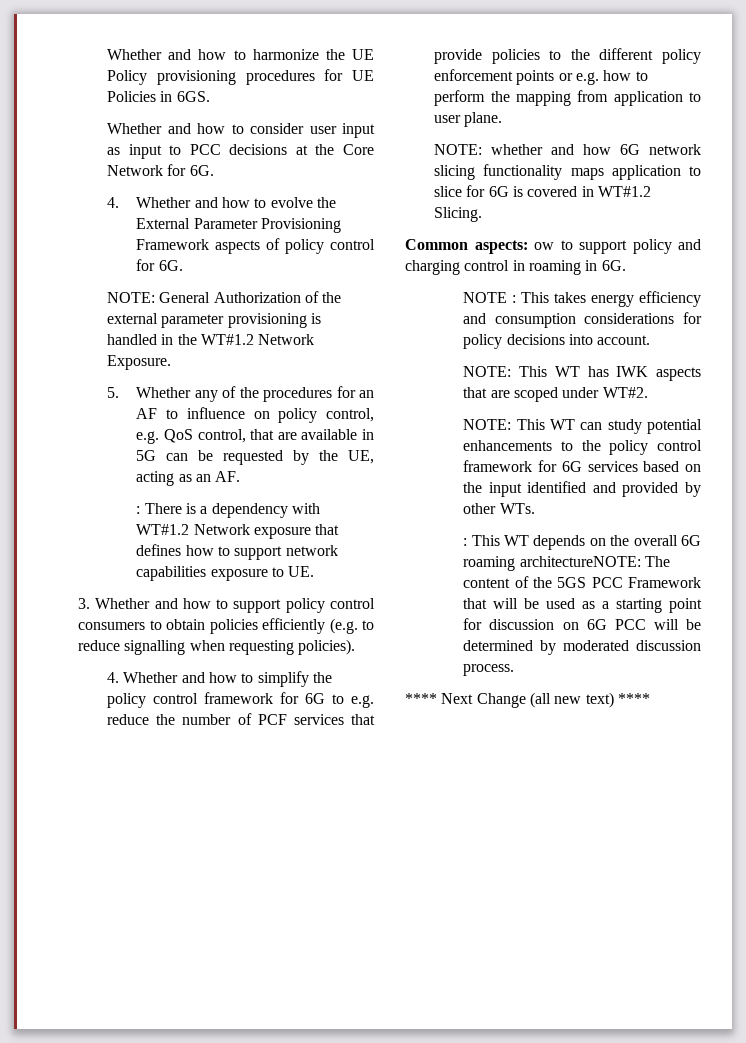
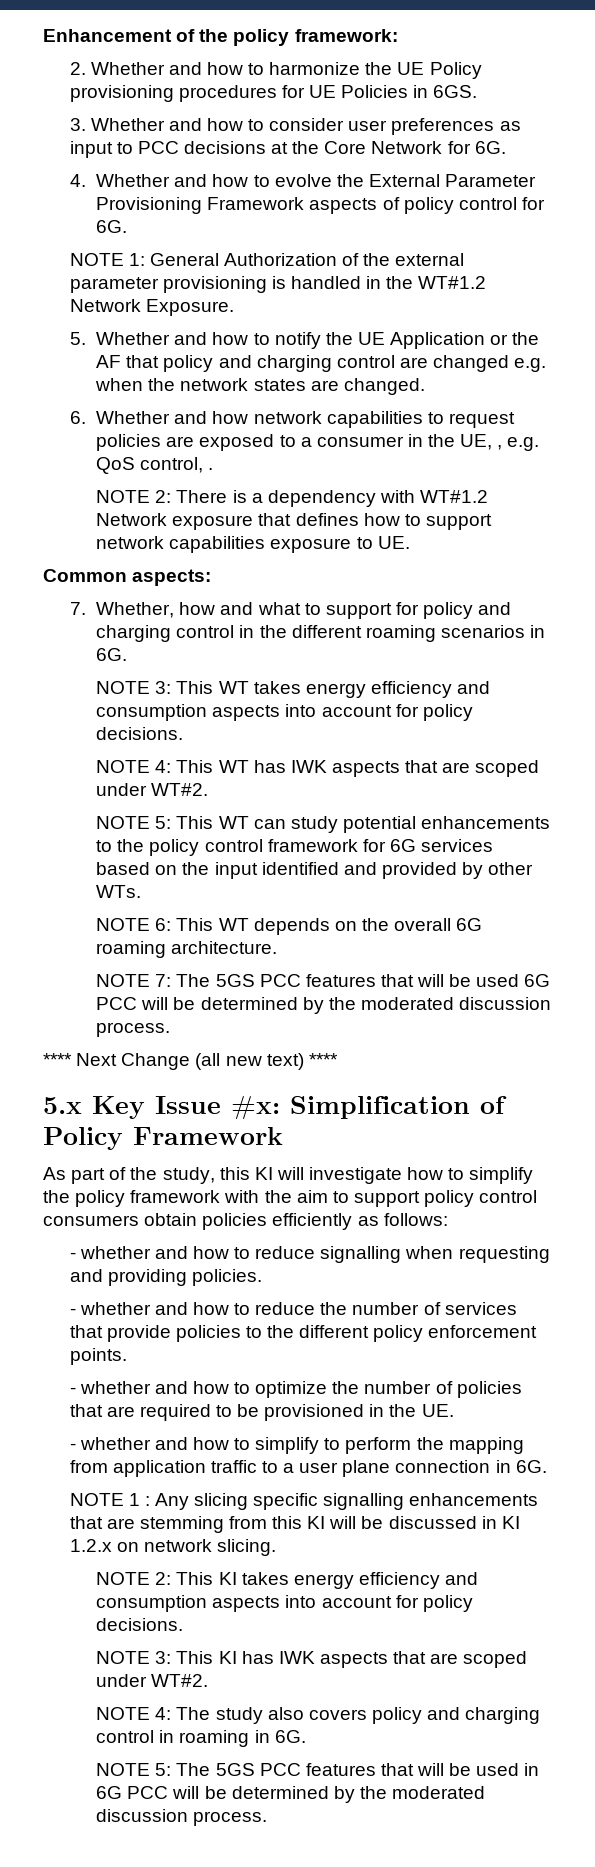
- Whether and how to harmonize the UE Policy provisioning procedures for UE Policies in 6GS.
+ Enhancement of the policy framework:
+ 2. Whether and how to harmonize the UE Policy provisioning procedures for UE Policies in 6GS.
- Whether and how to consider user input as input to PCC decisions at the Core Network for 6G.
+ 3. Whether and how to consider user preferences as input to PCC decisions at the Core Network for 6G.
- NOTE: General Authorization of the external parameter provisioning is handled in the WT#1.2 Network Exposure.
+ NOTE 1: General Authorization of the external parameter provisioning is handled in the WT#1.2 Network Exposure.
- 5. Whether any of the procedures for an AF to influence on policy control, e.g. QoS control, that are available in 5G can be requested by the UE, acting as an AF.
- : There is a dependency with WT#1.2 Network exposure that defines how to support network capabilities exposure to UE.
+ 5. Whether and how to notify the UE Application or the AF that policy and charging control are changed e.g. when the network states are changed.
+ 6. Whether and how network capabilities to request policies are exposed to a consumer in the UE, , e.g. QoS control, .
+ NOTE 2: There is a dependency with WT#1.2 Network exposure that defines how to support network capabilities exposure to UE.
- 3. Whether and how to support policy control consumers to obtain policies efficiently (e.g. to reduce signalling when requesting policies).
- 4. Whether and how to simplify the policy control framework for 6G to e.g. reduce the number of PCF services that provide policies to the different policy enforcement points or e.g. how to perform the mapping from application to user plane.
- NOTE: whether and how 6G network slicing functionality maps application to slice for 6G is covered in WT#1.2 Slicing.
- Common aspects: ow to support policy and charging control in roaming in 6G.
- NOTE : This takes energy efficiency and consumption considerations for policy decisions into account.
- NOTE: This WT has IWK aspects that are scoped under WT#2.
+ Common aspects:
+ 7. Whether, how and what to support for policy and charging control in the different roaming scenarios in 6G.
+ NOTE 3: This WT takes energy efficiency and consumption aspects into account for policy decisions.
+ NOTE 4: This WT has IWK aspects that are scoped under WT#2.
- NOTE: This WT can study potential enhancements to the policy control framework for 6G services based on the input identified and provided by other WTs.
+ NOTE 5: This WT can study potential enhancements to the policy control framework for 6G services based on the input identified and provided by other WTs.
- : This WT depends on the overall 6G roaming architectureNOTE: The content of the 5GS PCC Framework that will be used as a starting point for discussion on 6G PCC will be determined by moderated discussion process.
+ NOTE 6: This WT depends on the overall 6G roaming architecture.
+ NOTE 7: The 5GS PCC features that will be used 6G PCC will be determined by the moderated discussion process.
+ 5.x Key Issue #x: Simplification of Policy Framework
+ As part of the study, this KI will investigate how to simplify the policy framework with the aim to support policy control consumers obtain policies efficiently as follows:
+ - whether and how to reduce signalling when requesting and providing policies.
+ - whether and how to reduce the number of services that provide policies to the different policy enforcement points.
+ - whether and how to optimize the number of policies that are required to be provisioned in the UE.
+ - whether and how to simplify to perform the mapping from application traffic to a user plane connection in 6G.
+ NOTE 1 : Any slicing specific signalling enhancements that are stemming from this KI will be discussed in KI 1.2.x on network slicing.
+ NOTE 2: This KI takes energy efficiency and consumption aspects into account for policy decisions.
+ NOTE 3: This KI has IWK aspects that are scoped under WT#2.
+ NOTE 4: The study also covers policy and charging control in roaming in 6G.
+ NOTE 5: The 5GS PCC features that will be used in 6G PCC will be determined by the moderated discussion process.

